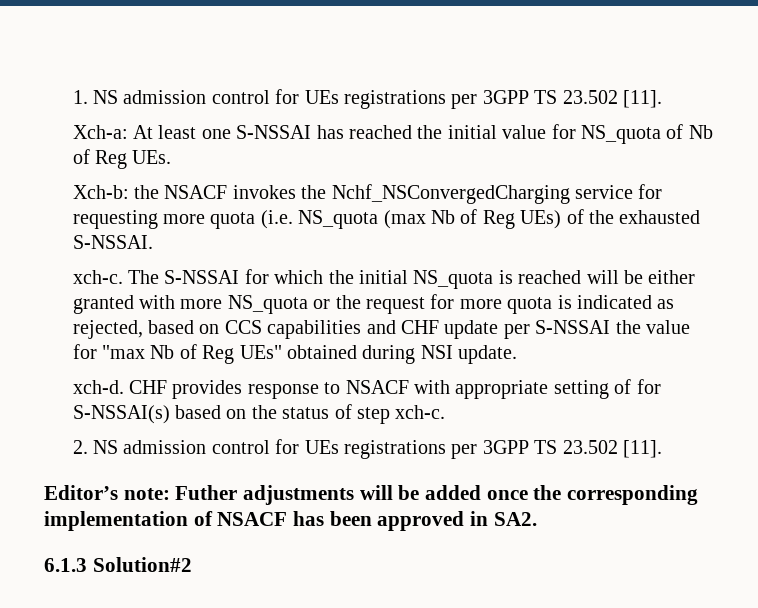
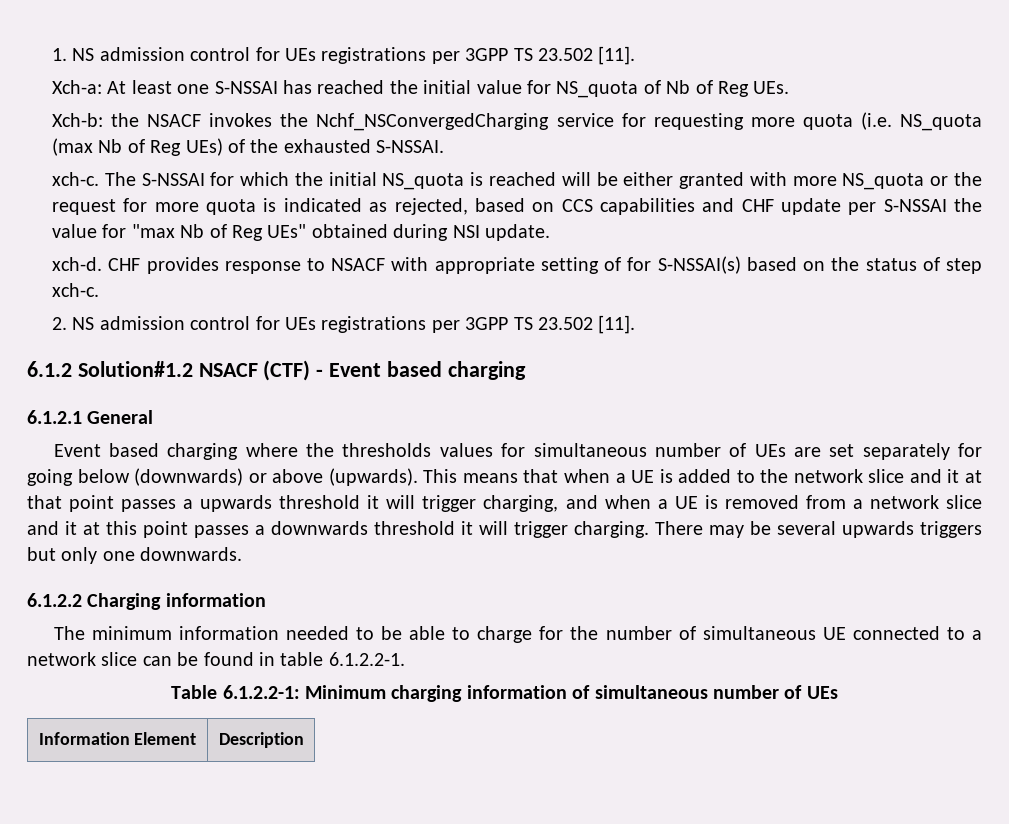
- Editor’s note: Futher adjustments will be added once the corresponding implementation of NSACF has been approved in SA2.
- 6.1.3 Solution#2
+ 6.1.2 Solution#1.2 NSACF (CTF) - Event based charging
+ 6.1.2.1 General
+ Event based charging where the thresholds values for simultaneous number of UEs are set separately for going below (downwards) or above (upwards). This means that when a UE is added to the network slice and it at that point passes a upwards threshold it will trigger charging, and when a UE is removed from a network slice and it at this point passes a downwards threshold it will trigger charging. There may be several upwards triggers but only one downwards.
+ 6.1.2.2 Charging information
+ The minimum information needed to be able to charge for the number of simultaneous UE connected to a network slice can be found in table 6.1.2.2-1.
+ Table 6.1.2.2-1: Minimum charging information of simultaneous number of UEs
+ Information Element | Description

